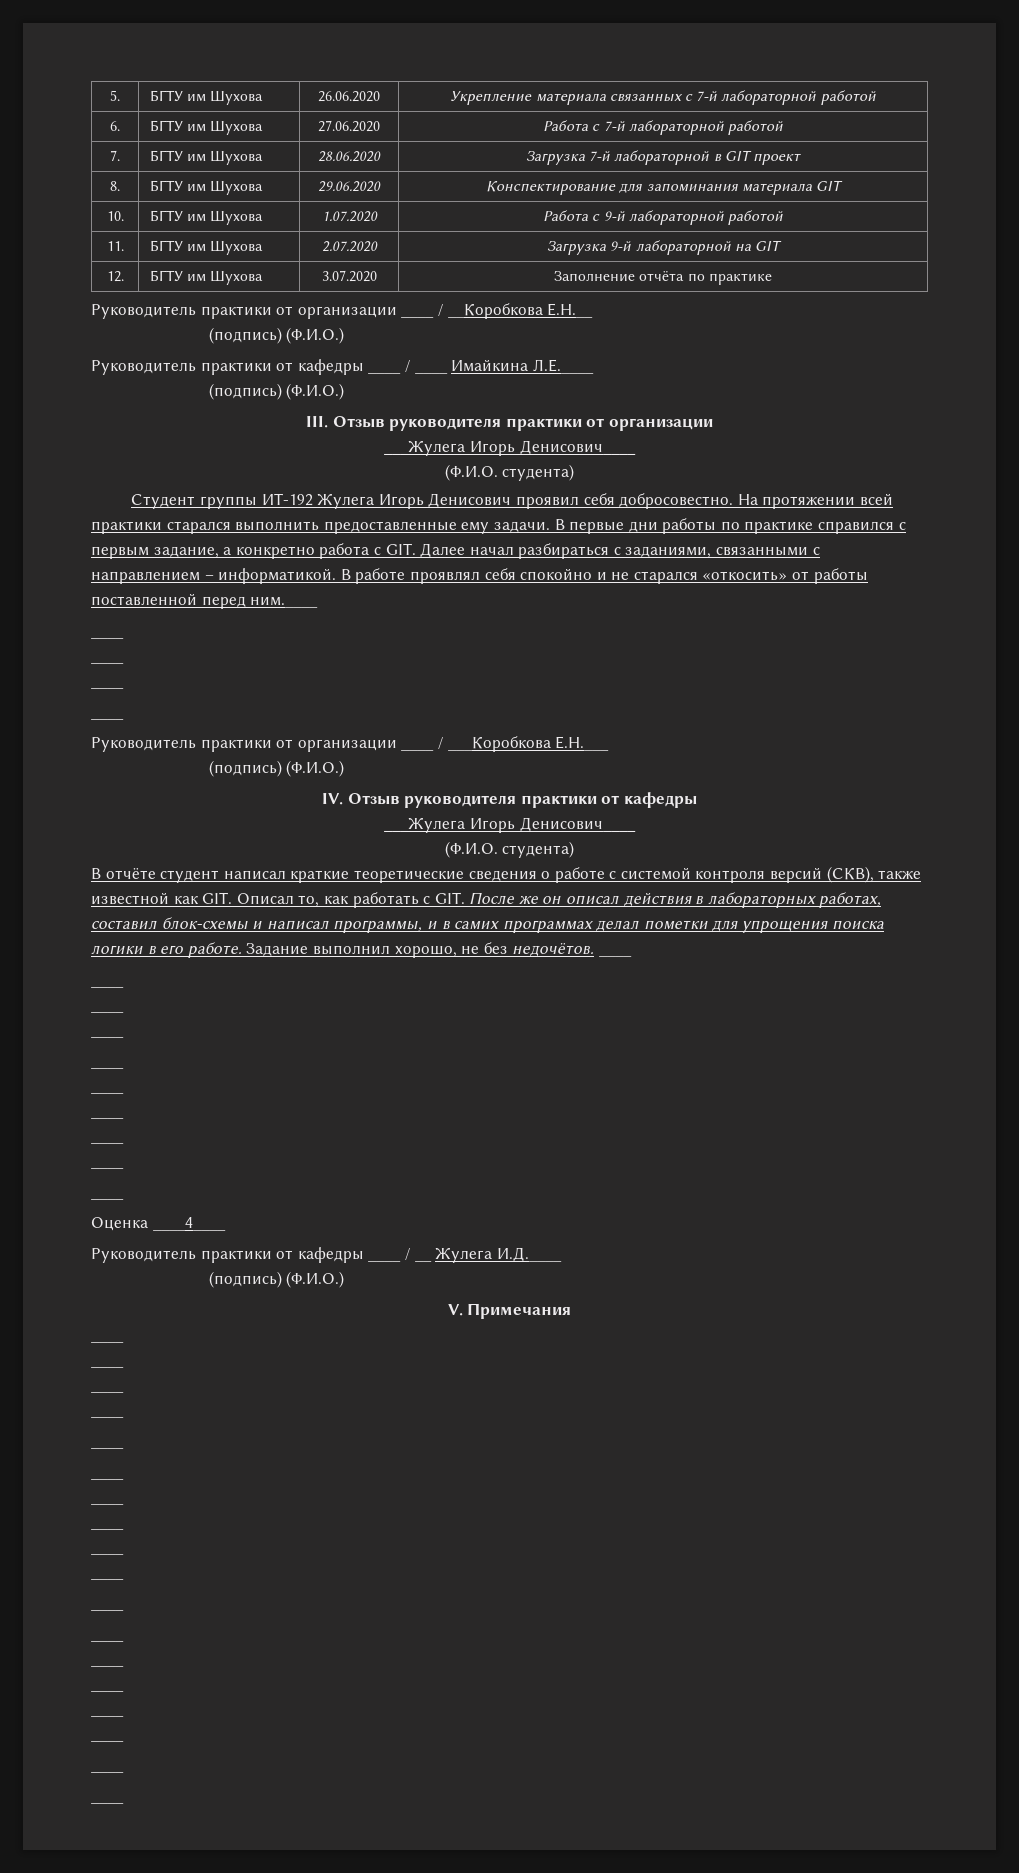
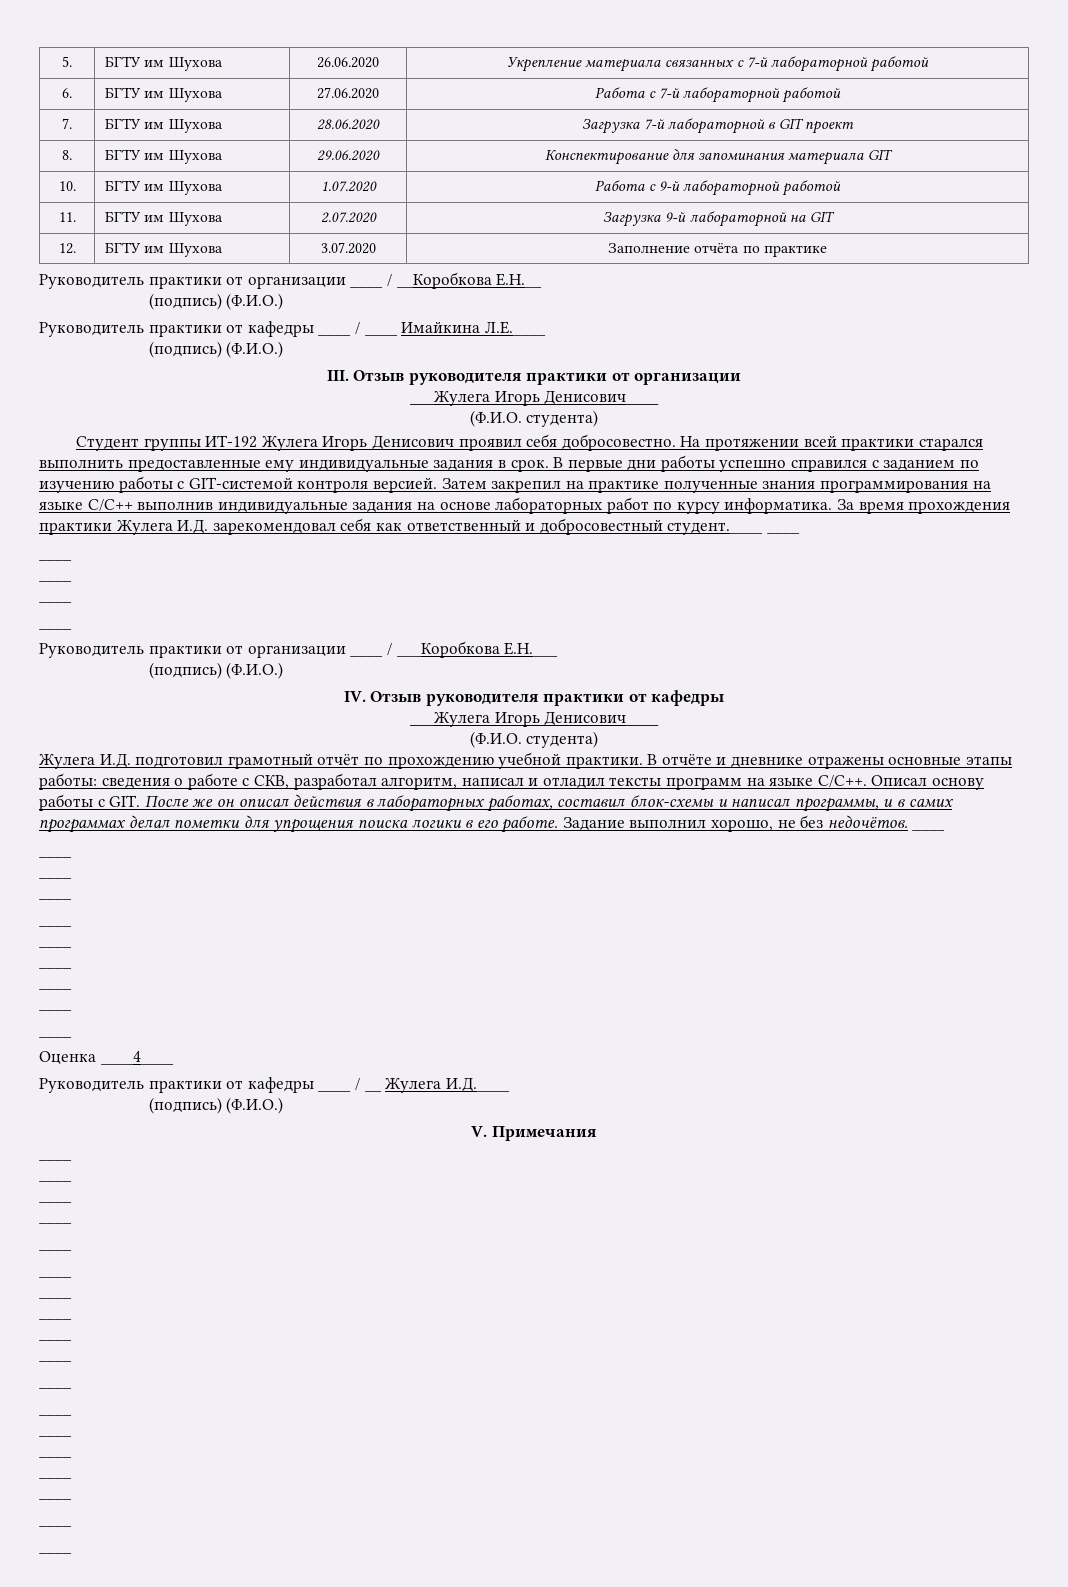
- На протяжении всей практики старался выполнить предоставленные ему задачи. В первые дни работы по практике справился с первым задание, а конкретно работа с GIT. Далее начал разбираться с заданиями, связанными с направлением – информатикой. В работе проявлял себя спокойно и не старался «откосить» от работы поставленной перед ним.____
+ На протяжении всей практики старался выполнить предоставленные ему индивидуальные задания в срок. В первые дни работы успешно справился с заданием по изучению работы с GIT-системой контроля версией. Затем закрепил на практике полученные знания программирования на языке С/С++ выполнив индивидуальные задания на основе лабораторных работ по курсу информатика. За время прохождения практики Жулега И.Д. зарекомендовал себя как ответственный и добросовестный студент.____ ____
- В отчёте студент написал краткие теоретические сведения о работе с системой контроля версий (СКВ), также известной как GIT. Описал то, как работать с GIT. После же он описал действия в лабораторных работах, составил блок-схемы и написал программы, и в самих программах делал пометки для упрощения поиска логики в его работе.
+ Жулега И.Д. подготовил грамотный отчёт по прохождению учебной практики. В отчёте и дневнике отражены основные этапы работы: сведения о работе с СКВ, разработал алгоритм, написал и отладил тексты программ на языке С/С++. Описал основу работы с GIT. После же он описал действия в лабораторных работах, составил блок-схемы и написал программы, и в самих программах делал пометки для упрощения поиска логики в его работе.

